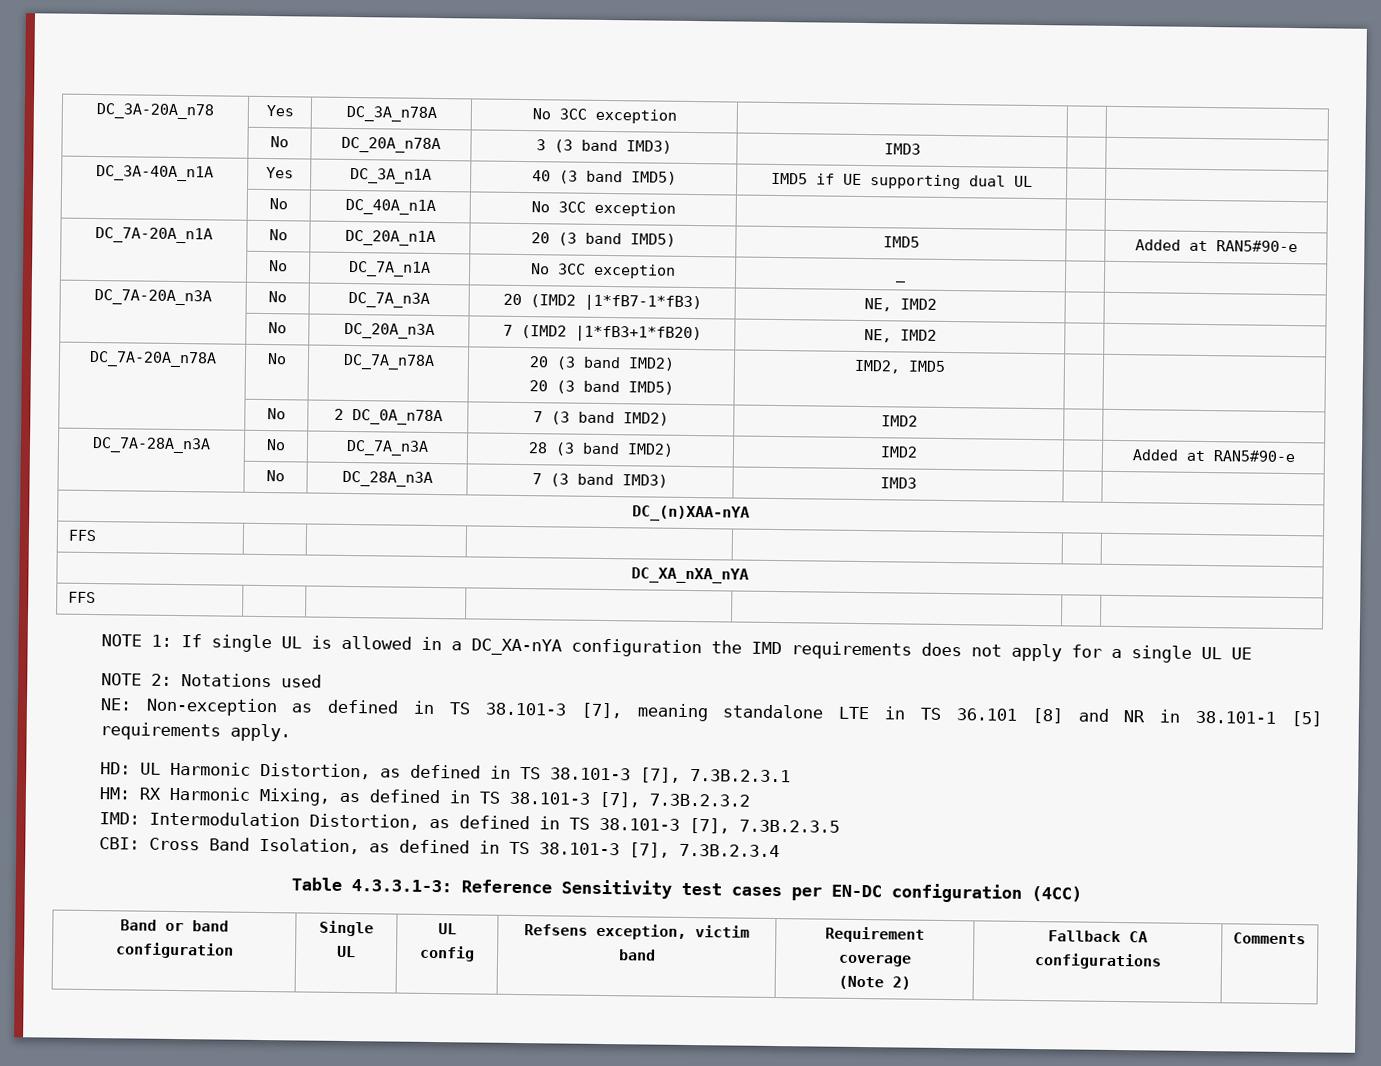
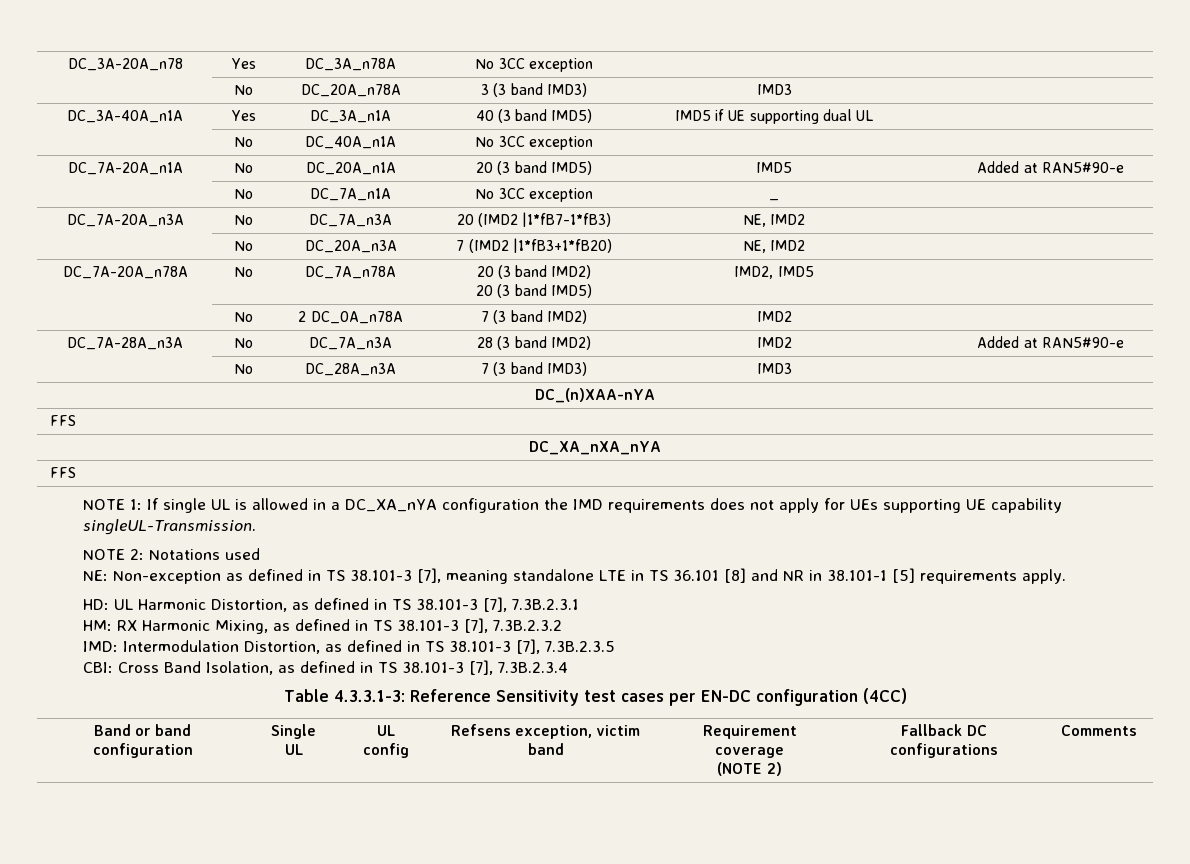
- NOTE 1: If single UL is allowed in a DC_XA-nYA configuration the IMD requirements does not apply for a single UL UE
+ NOTE 1: If single UL is allowed in a DC_XA_nYA configuration the IMD requirements does not apply for UEs supporting UE capability singleUL-Transmission.
  Band or band configuration | Single UL | UL config | Refsens exception, victim band | Requirement coverage
- (Note 2) | Fallback CA configurations | Comments
+ (NOTE 2) | Fallback DC configurations | Comments

